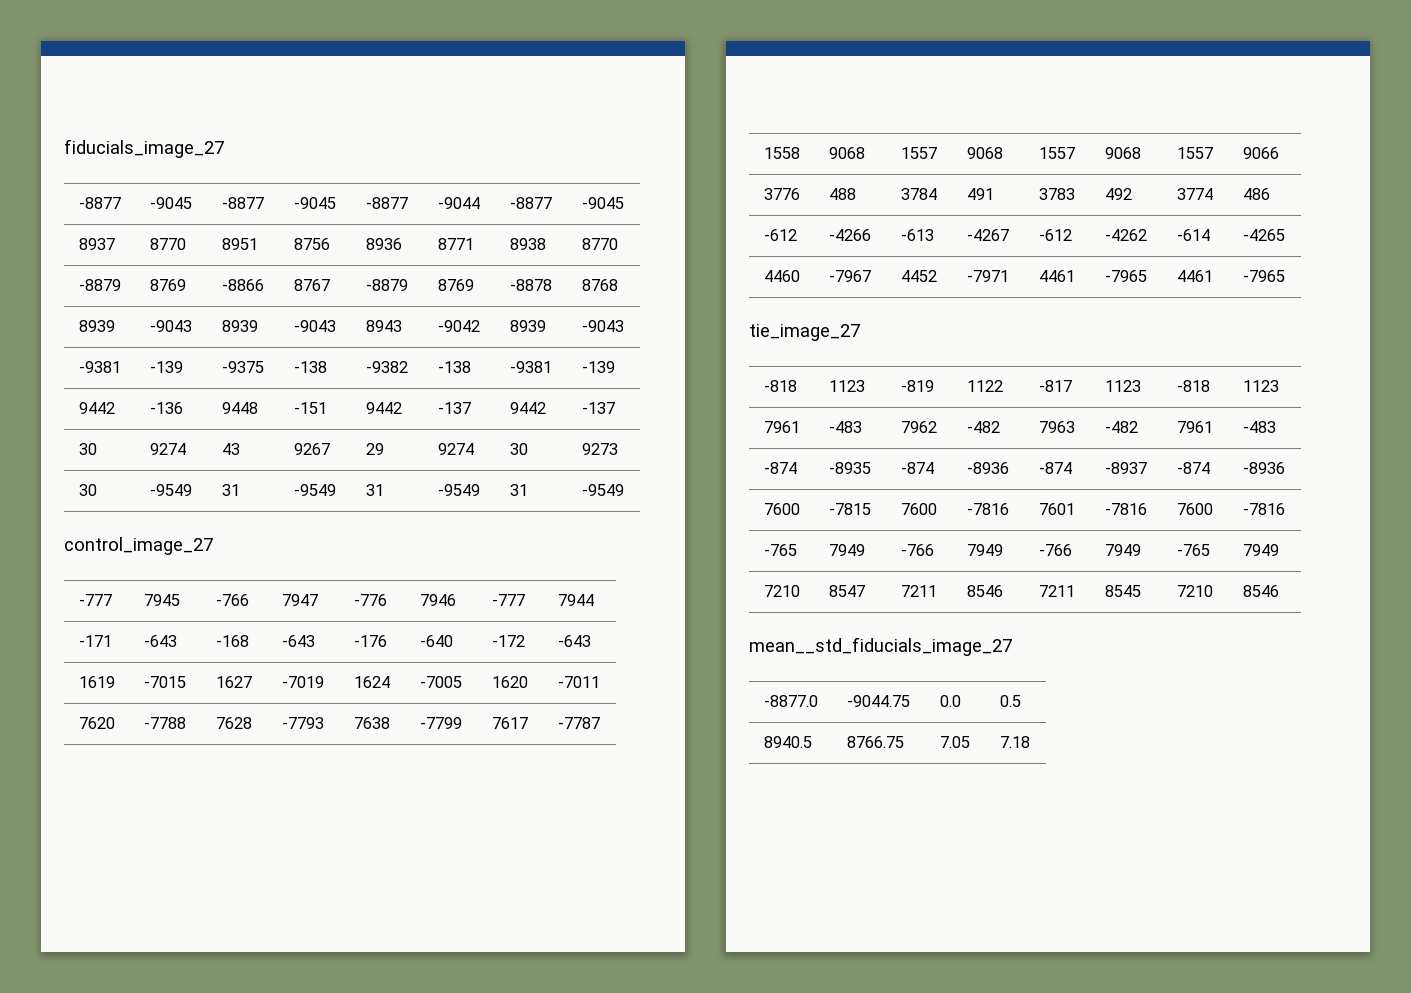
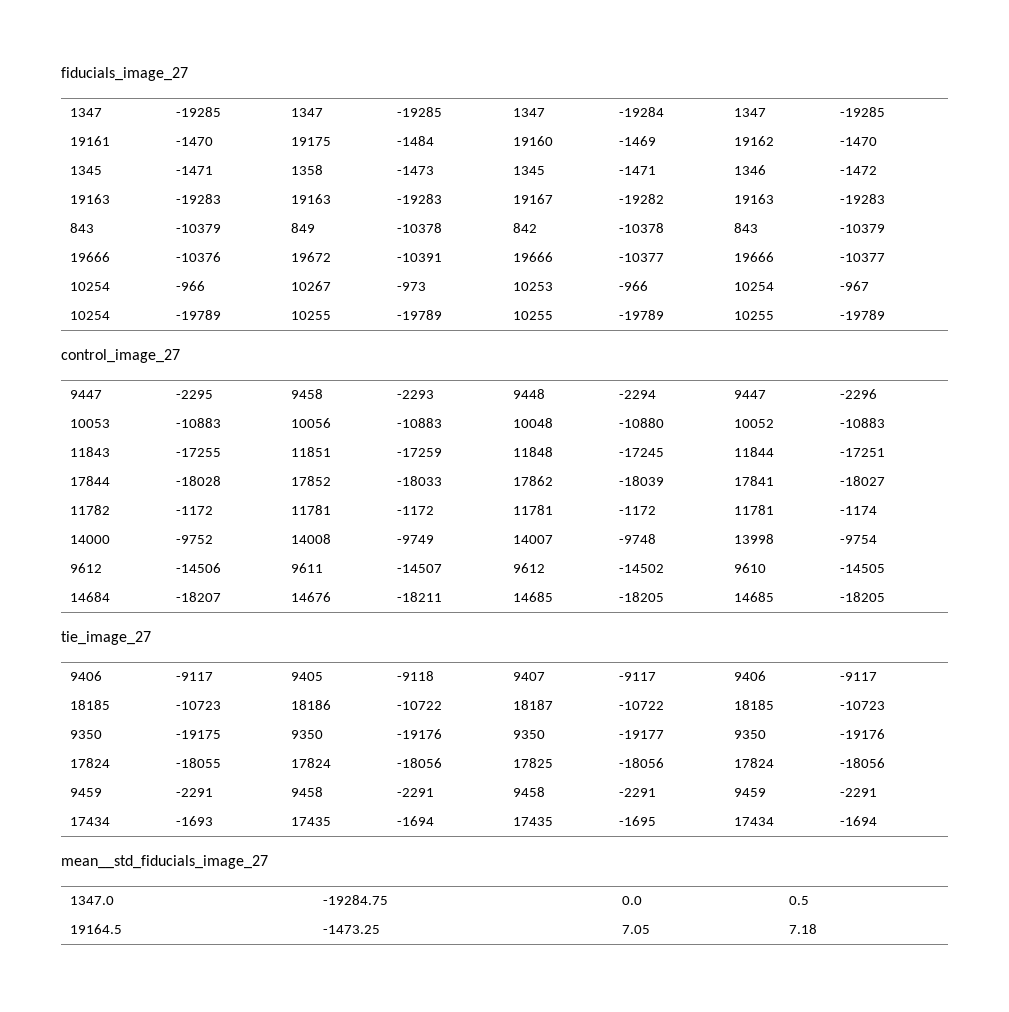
- -8877 | -9045 | -8877 | -9045 | -8877 | -9044 | -8877 | -9045
- 8937 | 8770 | 8951 | 8756 | 8936 | 8771 | 8938 | 8770
- -8879 | 8769 | -8866 | 8767 | -8879 | 8769 | -8878 | 8768
- 8939 | -9043 | 8939 | -9043 | 8943 | -9042 | 8939 | -9043
- -9381 | -139 | -9375 | -138 | -9382 | -138 | -9381 | -139
- 9442 | -136 | 9448 | -151 | 9442 | -137 | 9442 | -137
- 30 | 9274 | 43 | 9267 | 29 | 9274 | 30 | 9273
- 30 | -9549 | 31 | -9549 | 31 | -9549 | 31 | -9549
+ 1347 | -19285 | 1347 | -19285 | 1347 | -19284 | 1347 | -19285
+ 19161 | -1470 | 19175 | -1484 | 19160 | -1469 | 19162 | -1470
+ 1345 | -1471 | 1358 | -1473 | 1345 | -1471 | 1346 | -1472
+ 19163 | -19283 | 19163 | -19283 | 19167 | -19282 | 19163 | -19283
+ 843 | -10379 | 849 | -10378 | 842 | -10378 | 843 | -10379
+ 19666 | -10376 | 19672 | -10391 | 19666 | -10377 | 19666 | -10377
+ 10254 | -966 | 10267 | -973 | 10253 | -966 | 10254 | -967
+ 10254 | -19789 | 10255 | -19789 | 10255 | -19789 | 10255 | -19789
  control_image_27
- -777 | 7945 | -766 | 7947 | -776 | 7946 | -777 | 7944
- -171 | -643 | -168 | -643 | -176 | -640 | -172 | -643
- 1619 | -7015 | 1627 | -7019 | 1624 | -7005 | 1620 | -7011
- 7620 | -7788 | 7628 | -7793 | 7638 | -7799 | 7617 | -7787
- 1558 | 9068 | 1557 | 9068 | 1557 | 9068 | 1557 | 9066
- 3776 | 488 | 3784 | 491 | 3783 | 492 | 3774 | 486
- -612 | -4266 | -613 | -4267 | -612 | -4262 | -614 | -4265
- 4460 | -7967 | 4452 | -7971 | 4461 | -7965 | 4461 | -7965
+ 9447 | -2295 | 9458 | -2293 | 9448 | -2294 | 9447 | -2296
+ 10053 | -10883 | 10056 | -10883 | 10048 | -10880 | 10052 | -10883
+ 11843 | -17255 | 11851 | -17259 | 11848 | -17245 | 11844 | -17251
+ 17844 | -18028 | 17852 | -18033 | 17862 | -18039 | 17841 | -18027
+ 11782 | -1172 | 11781 | -1172 | 11781 | -1172 | 11781 | -1174
+ 14000 | -9752 | 14008 | -9749 | 14007 | -9748 | 13998 | -9754
+ 9612 | -14506 | 9611 | -14507 | 9612 | -14502 | 9610 | -14505
+ 14684 | -18207 | 14676 | -18211 | 14685 | -18205 | 14685 | -18205
  tie_image_27
- -818 | 1123 | -819 | 1122 | -817 | 1123 | -818 | 1123
- 7961 | -483 | 7962 | -482 | 7963 | -482 | 7961 | -483
- -874 | -8935 | -874 | -8936 | -874 | -8937 | -874 | -8936
- 7600 | -7815 | 7600 | -7816 | 7601 | -7816 | 7600 | -7816
- -765 | 7949 | -766 | 7949 | -766 | 7949 | -765 | 7949
- 7210 | 8547 | 7211 | 8546 | 7211 | 8545 | 7210 | 8546
+ 9406 | -9117 | 9405 | -9118 | 9407 | -9117 | 9406 | -9117
+ 18185 | -10723 | 18186 | -10722 | 18187 | -10722 | 18185 | -10723
+ 9350 | -19175 | 9350 | -19176 | 9350 | -19177 | 9350 | -19176
+ 17824 | -18055 | 17824 | -18056 | 17825 | -18056 | 17824 | -18056
+ 9459 | -2291 | 9458 | -2291 | 9458 | -2291 | 9459 | -2291
+ 17434 | -1693 | 17435 | -1694 | 17435 | -1695 | 17434 | -1694
- -8877.0 | -9044.75 | 0.0 | 0.5
+ 1347.0 | -19284.75 | 0.0 | 0.5
- 8940.5 | 8766.75 | 7.05 | 7.18
+ 19164.5 | -1473.25 | 7.05 | 7.18

